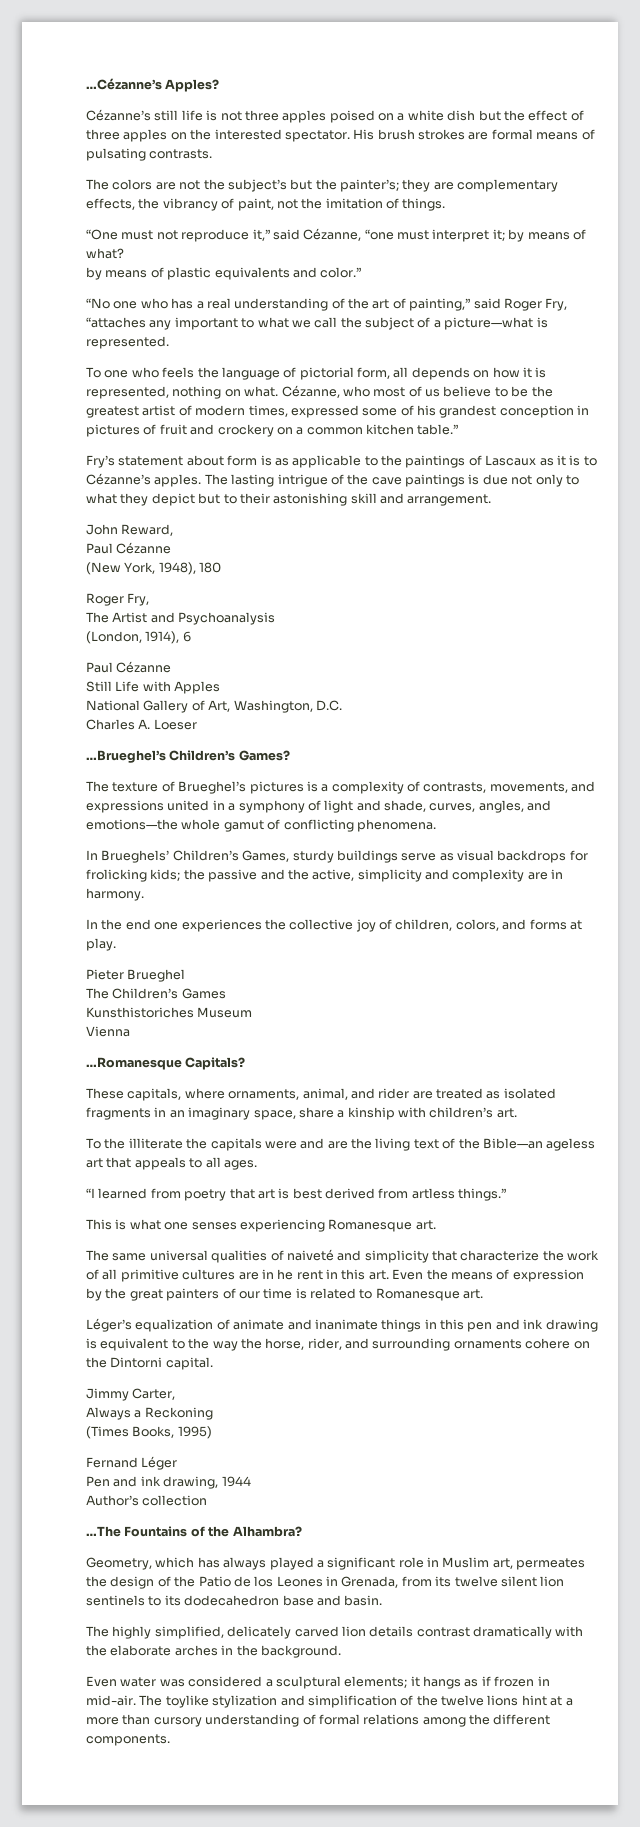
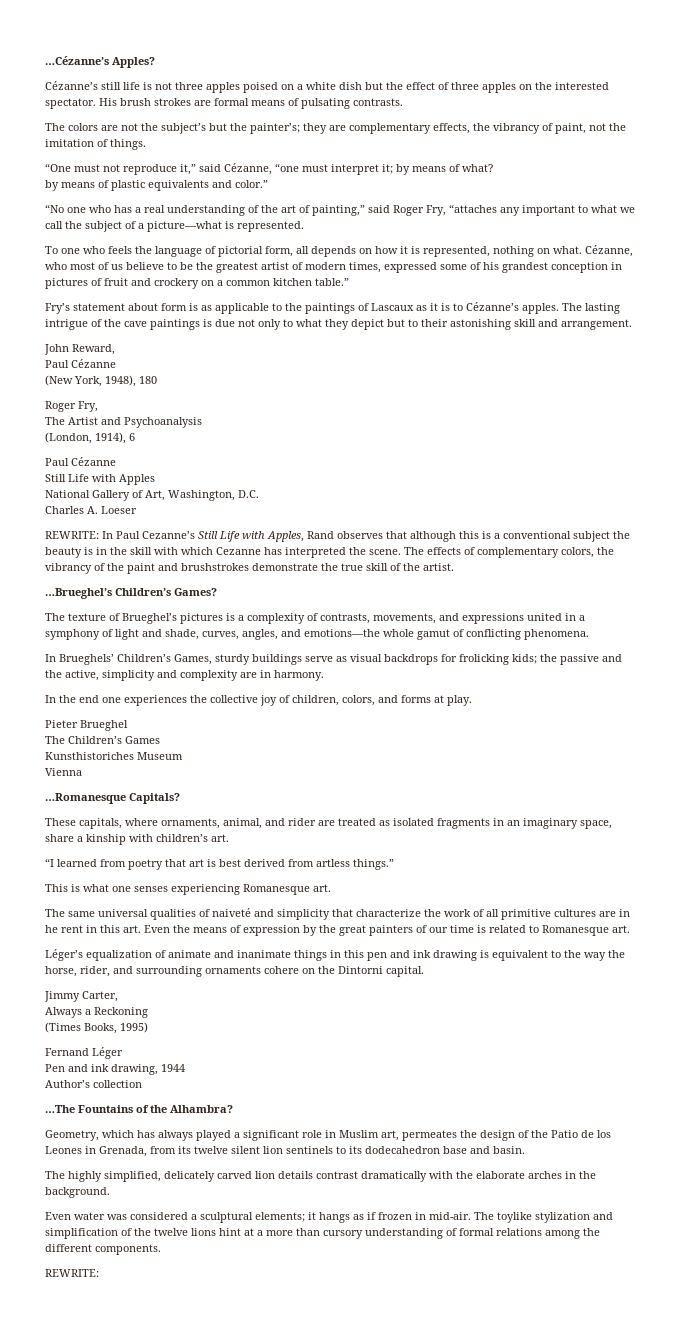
+ REWRITE: In Paul Cezanne’s Still Life with Apples, Rand observes that although this is a conventional subject the beauty is in the skill with which Cezanne has interpreted the scene. The effects of complementary colors, the vibrancy of the paint and brushstrokes demonstrate the true skill of the artist.
- To the illiterate the capitals were and are the living text of the Bible—an ageless art that appeals to all ages.
  The toylike stylization and simplification of the twelve lions hint at a more than cursory understanding of formal relations among the different components.
+ REWRITE:

